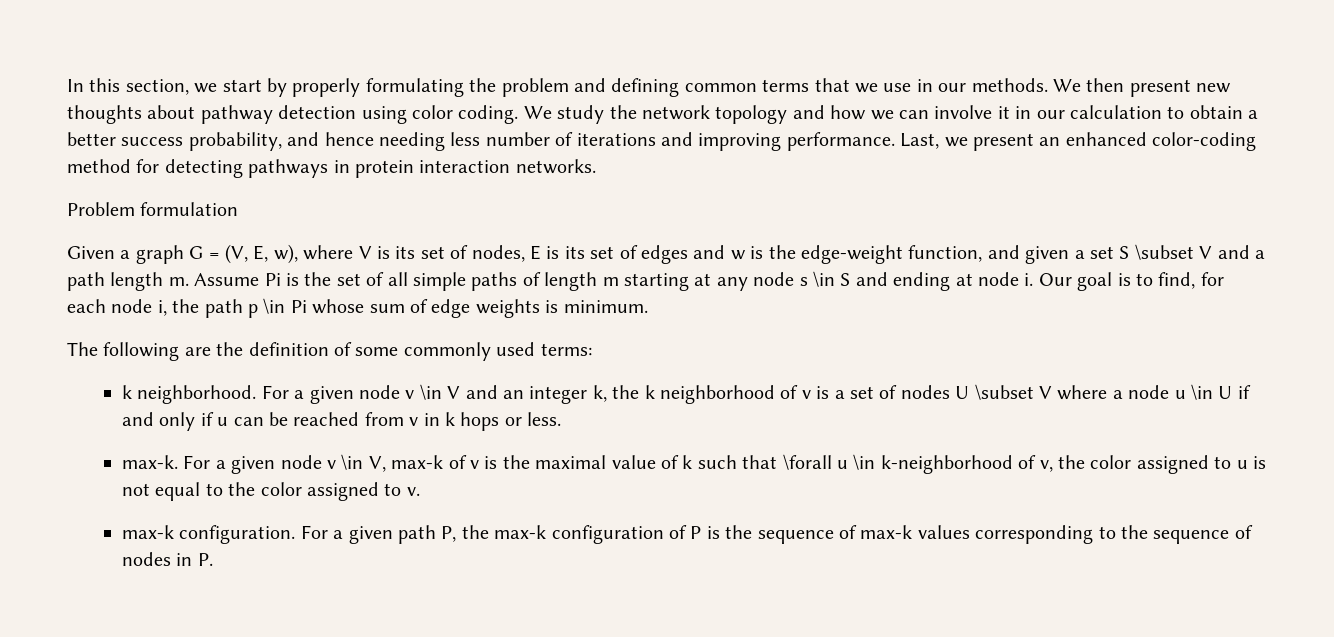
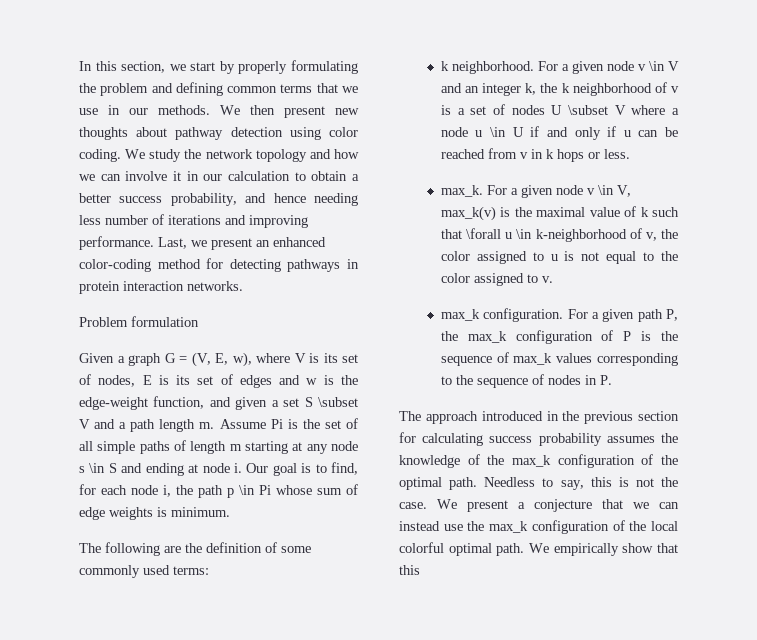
- max-k.
+ max_k.
- For a given node v \in V, max-k of v is the maximal value of k such that \forall u \in k-neighborhood of v, the color assigned to u is not equal to the color assigned to v.
+ For a given node v \in V, max_k(v) is the maximal value of k such that \forall u \in k-neighborhood of v, the color assigned to u is not equal to the color assigned to v.
- max-k configuration.
+ max_k configuration.
- For a given path P, the max-k configuration of P is the sequence of max-k values corresponding to the sequence of nodes in P.
+ For a given path P, the max_k configuration of P is the sequence of max_k values corresponding to the sequence of nodes in P.
+ The approach introduced in the previous section for calculating success probability assumes the knowledge of the max_k configuration of the optimal path. Needless to say, this is not the case. We present a conjecture that we can instead use the max_k configuration of the local colorful optimal path. We empirically show that this

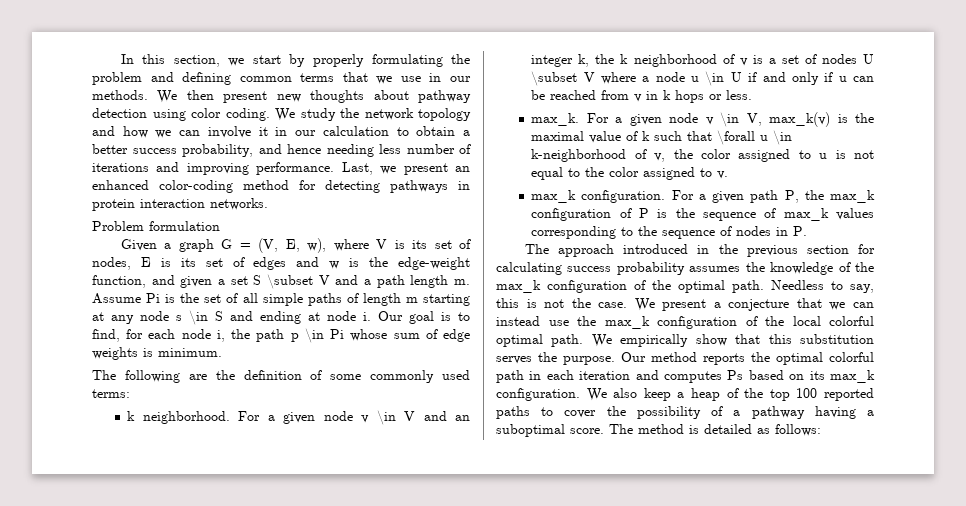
- We empirically show that this
+ We empirically show that this substitution serves the purpose. Our method reports the optimal colorful path in each iteration and computes Ps based on its max_k configuration. We also keep a heap of the top 100 reported paths to cover the possibility of a pathway having a suboptimal score. The method is detailed as follows:

